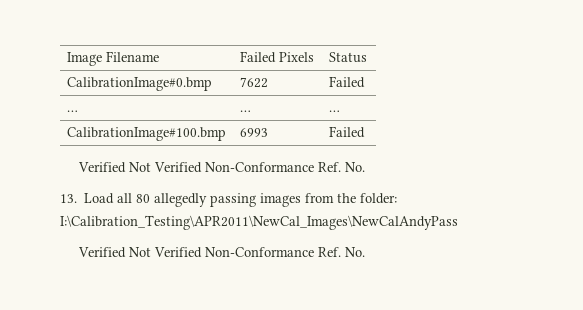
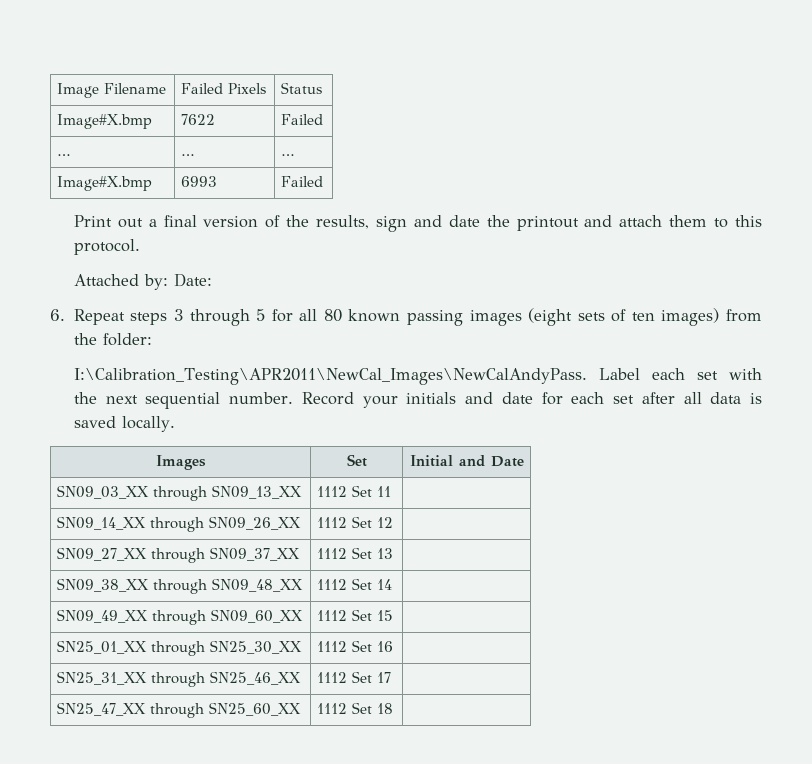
- CalibrationImage#0.bmp | 7622 | Failed
+ Image#X.bmp | 7622 | Failed
- CalibrationImage#100.bmp | 6993 | Failed
- Verified Not Verified Non-Conformance Ref. No.
- 13. Load all 80 allegedly passing images from the folder:
- I:\Calibration_Testing\APR2011\NewCal_Images\NewCalAndyPass
- Verified Not Verified Non-Conformance Ref. No.
+ Image#X.bmp | 6993 | Failed
+ Print out a final version of the results, sign and date the printout and attach them to this protocol.
+ Attached by: Date:
+ 6. Repeat steps 3 through 5 for all 80 known passing images (eight sets of ten images) from the folder:
+ I:\Calibration_Testing\APR2011\NewCal_Images\NewCalAndyPass. Label each set with the next sequential number. Record your initials and date for each set after all data is saved locally.
+ Images | Set | Initial and Date
+ SN09_03_XX through SN09_13_XX | 1112 Set 11 |
+ SN09_14_XX through SN09_26_XX | 1112 Set 12 |
+ SN09_27_XX through SN09_37_XX | 1112 Set 13 |
+ SN09_38_XX through SN09_48_XX | 1112 Set 14 |
+ SN09_49_XX through SN09_60_XX | 1112 Set 15 |
+ SN25_01_XX through SN25_30_XX | 1112 Set 16 |
+ SN25_31_XX through SN25_46_XX | 1112 Set 17 |
+ SN25_47_XX through SN25_60_XX | 1112 Set 18 |

